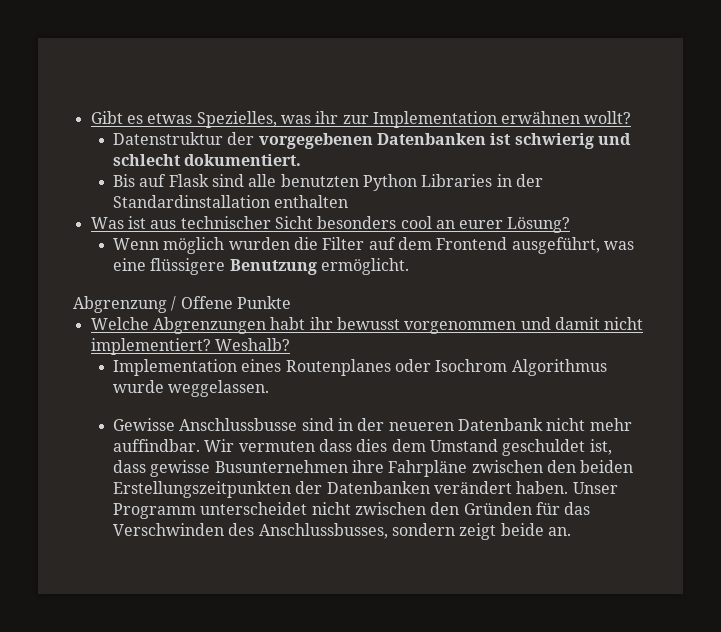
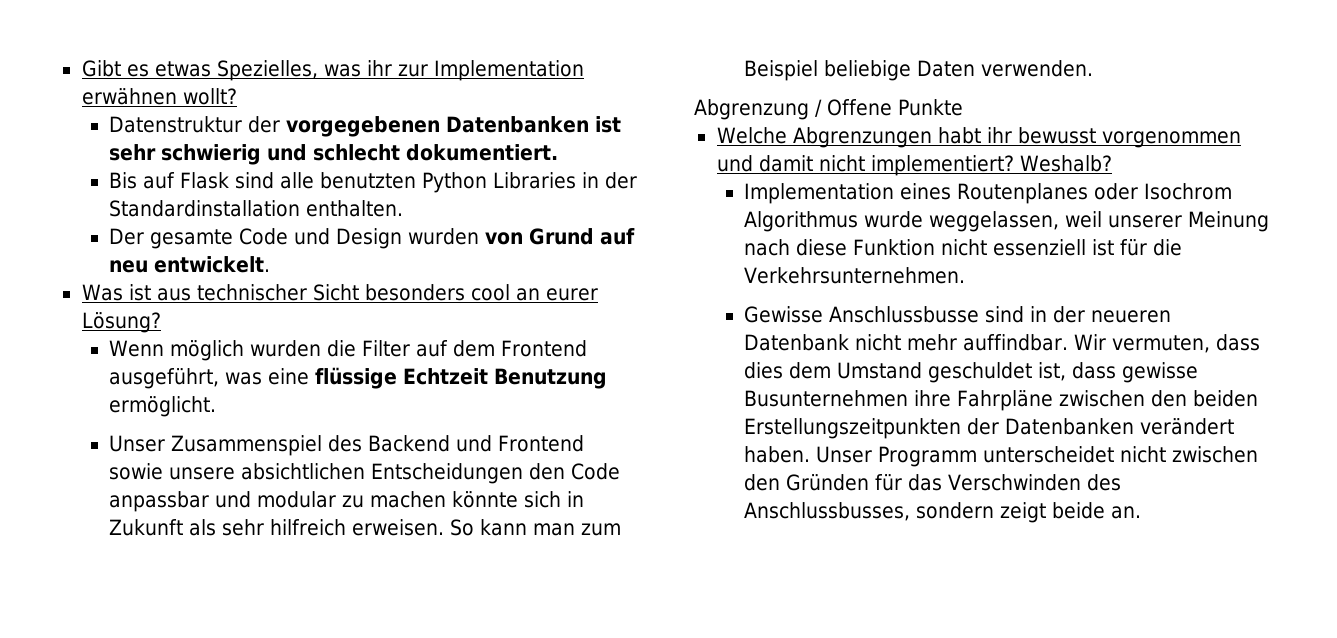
- Datenstruktur der vorgegebenen Datenbanken ist schwierig und schlecht dokumentiert.
+ Datenstruktur der vorgegebenen Datenbanken ist sehr schwierig und schlecht dokumentiert.
- Bis auf Flask sind alle benutzten Python Libraries in der Standardinstallation enthalten
+ Bis auf Flask sind alle benutzten Python Libraries in der Standardinstallation enthalten.
+ Der gesamte Code und Design wurden von Grund auf neu entwickelt.
- Wenn möglich wurden die Filter auf dem Frontend ausgeführt, was eine flüssigere Benutzung ermöglicht.
+ Wenn möglich wurden die Filter auf dem Frontend ausgeführt, was eine flüssige Echtzeit Benutzung ermöglicht.
+ Unser Zusammenspiel des Backend und Frontend sowie unsere absichtlichen Entscheidungen den Code anpassbar und modular zu machen könnte sich in Zukunft als sehr hilfreich erweisen. So kann man zum Beispiel beliebige Daten verwenden.
- Implementation eines Routenplanes oder Isochrom Algorithmus wurde weggelassen.
+ Implementation eines Routenplanes oder Isochrom Algorithmus wurde weggelassen, weil unserer Meinung nach diese Funktion nicht essenziell ist für die Verkehrsunternehmen.
- Wir vermuten dass dies dem Umstand geschuldet ist, dass gewisse Busunternehmen ihre Fahrpläne zwischen den beiden Erstellungszeitpunkten der Datenbanken verändert haben.
+ Wir vermuten, dass dies dem Umstand geschuldet ist, dass gewisse Busunternehmen ihre Fahrpläne zwischen den beiden Erstellungszeitpunkten der Datenbanken verändert haben.

